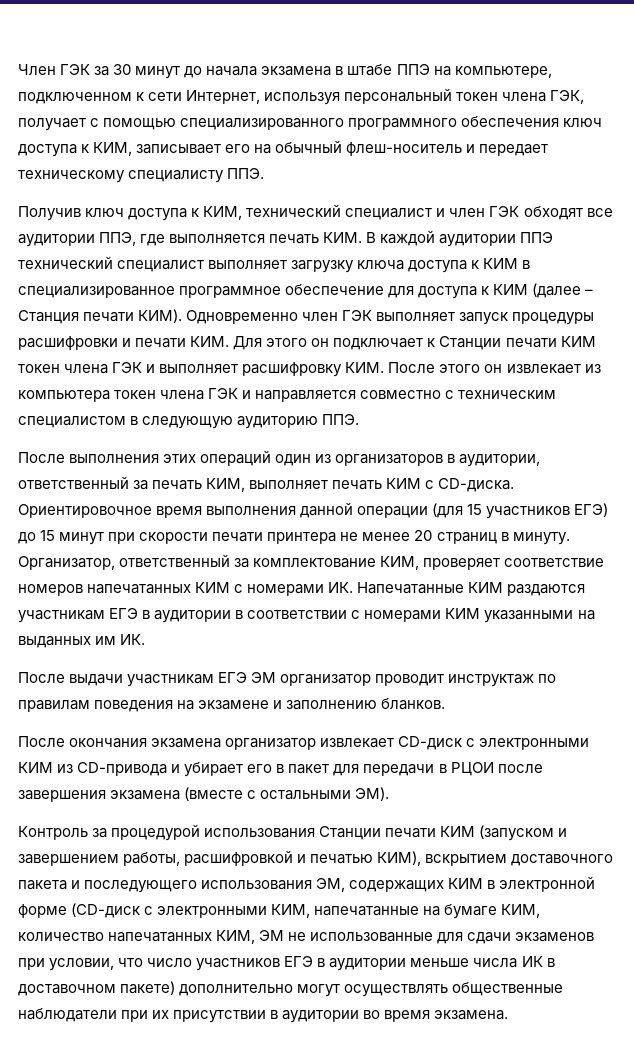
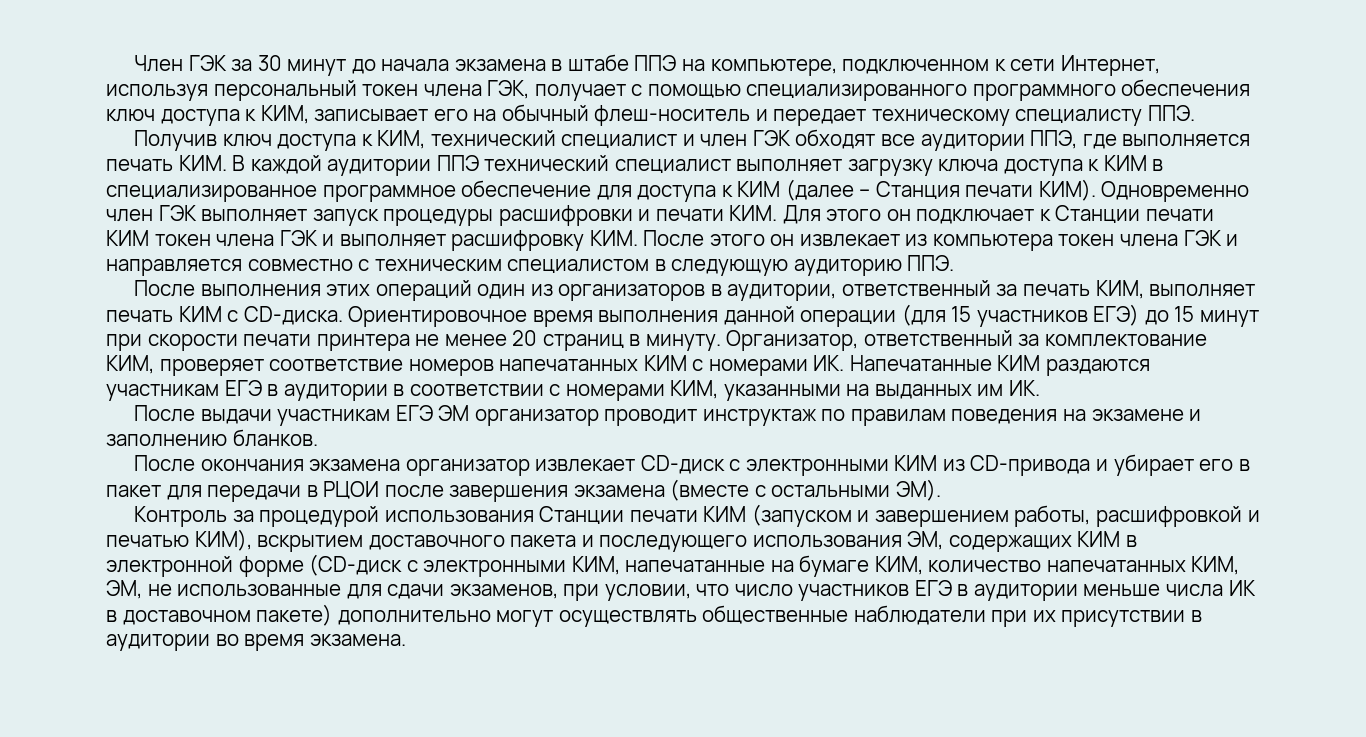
- Организатор, ответственный за комплектование КИМ, проверяет соответствие номеров напечатанных КИМ с номерами ИК. Напечатанные КИМ раздаются участникам ЕГЭ в аудитории в соответствии с номерами КИМ указанными на выданных им ИК.
+ Организатор, ответственный за комплектование КИМ, проверяет соответствие номеров напечатанных КИМ с номерами ИК. Напечатанные КИМ раздаются участникам ЕГЭ в аудитории в соответствии с номерами КИМ, указанными на выданных им ИК.
- Контроль за процедурой использования Станции печати КИМ (запуском и завершением работы, расшифровкой и печатью КИМ), вскрытием доставочного пакета и последующего использования ЭМ, содержащих КИМ в электронной форме (CD-диск с электронными КИМ, напечатанные на бумаге КИМ, количество напечатанных КИМ, ЭМ не использованные для сдачи экзаменов при условии, что число участников ЕГЭ в аудитории меньше числа ИК в доставочном пакете) дополнительно могут осуществлять общественные наблюдатели при их присутствии в аудитории во время экзамена.
+ Контроль за процедурой использования Станции печати КИМ (запуском и завершением работы, расшифровкой и печатью КИМ), вскрытием доставочного пакета и последующего использования ЭМ, содержащих КИМ в электронной форме (CD-диск с электронными КИМ, напечатанные на бумаге КИМ, количество напечатанных КИМ, ЭМ, не использованные для сдачи экзаменов, при условии, что число участников ЕГЭ в аудитории меньше числа ИК в доставочном пакете) дополнительно могут осуществлять общественные наблюдатели при их присутствии в аудитории во время экзамена.

